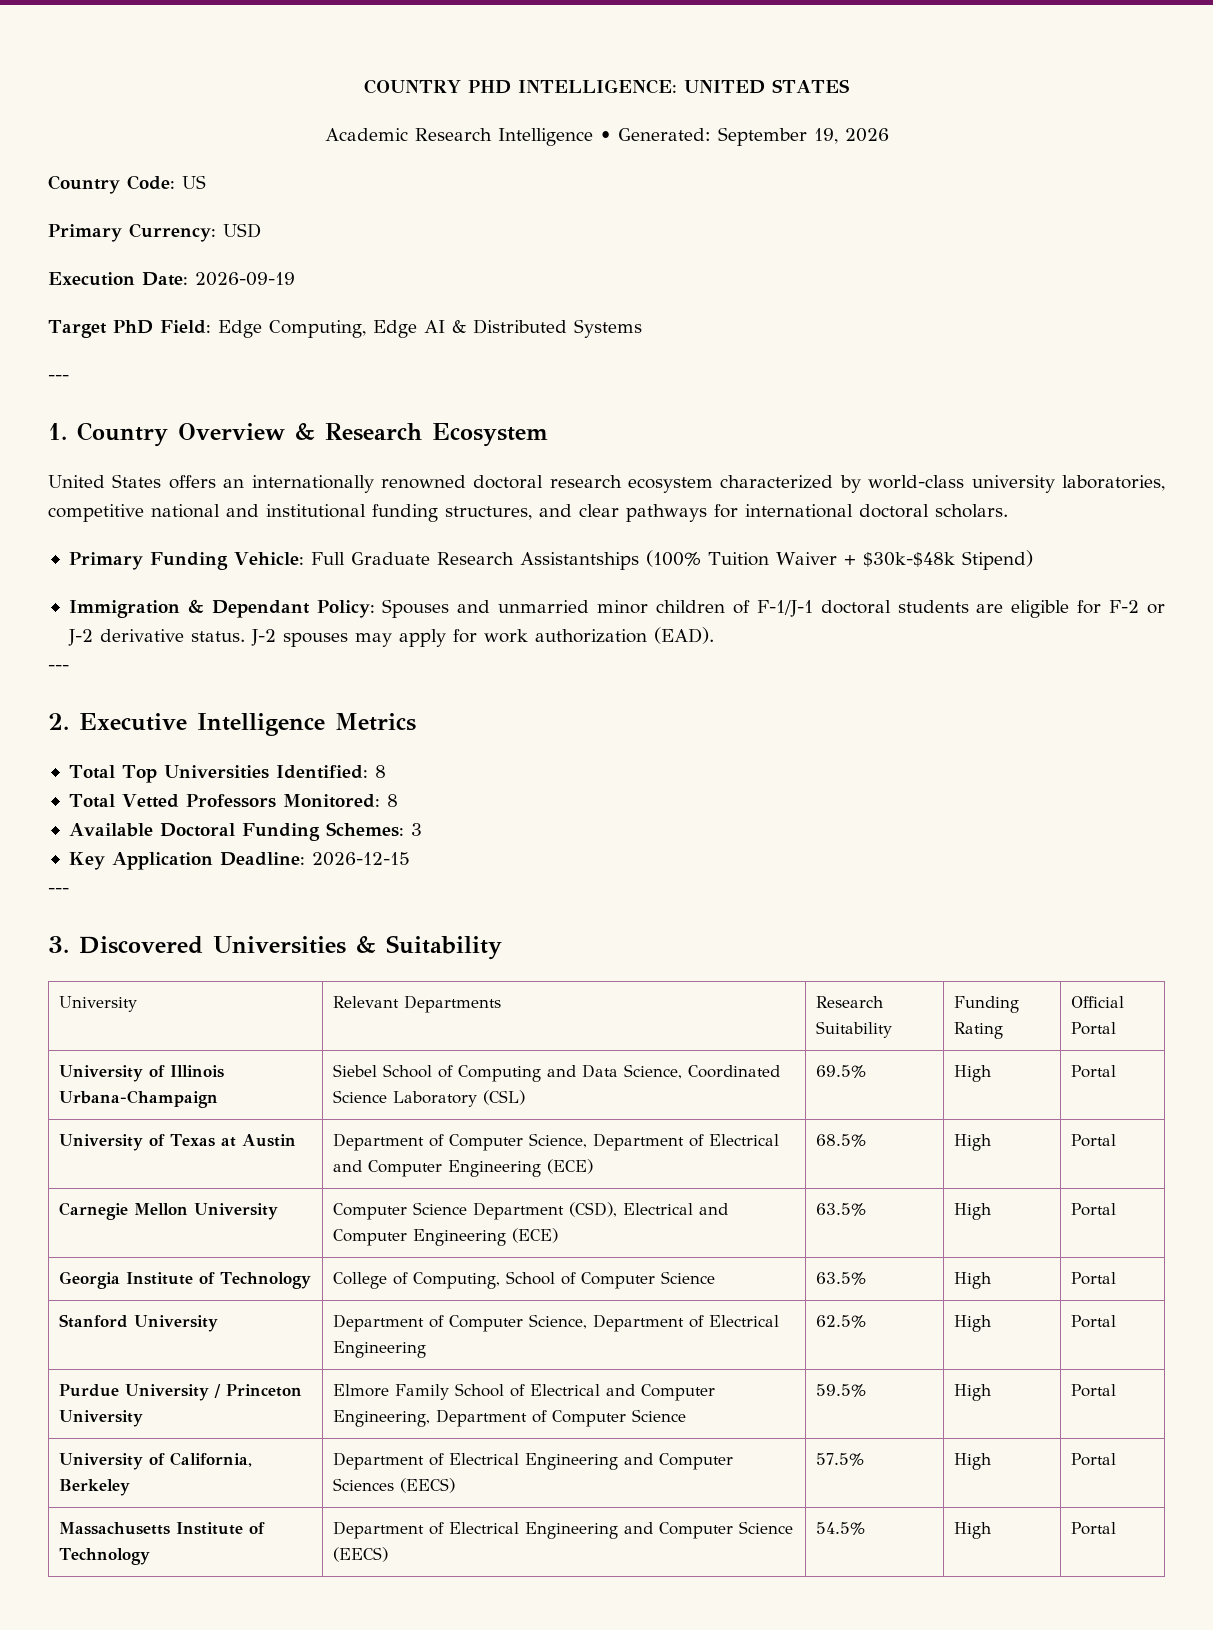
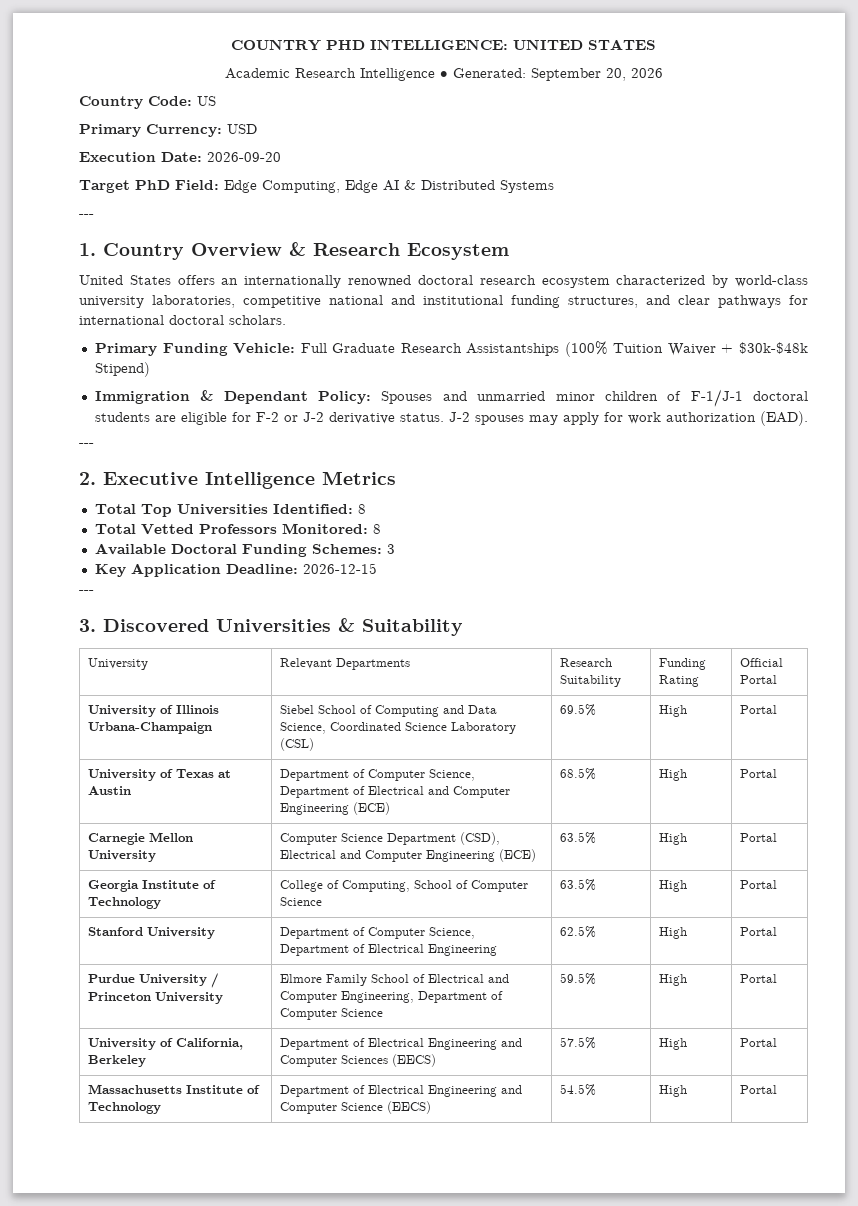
- Academic Research Intelligence • Generated: September 19, 2026
+ Academic Research Intelligence • Generated: September 20, 2026
- Execution Date: 2026-09-19
+ Execution Date: 2026-09-20

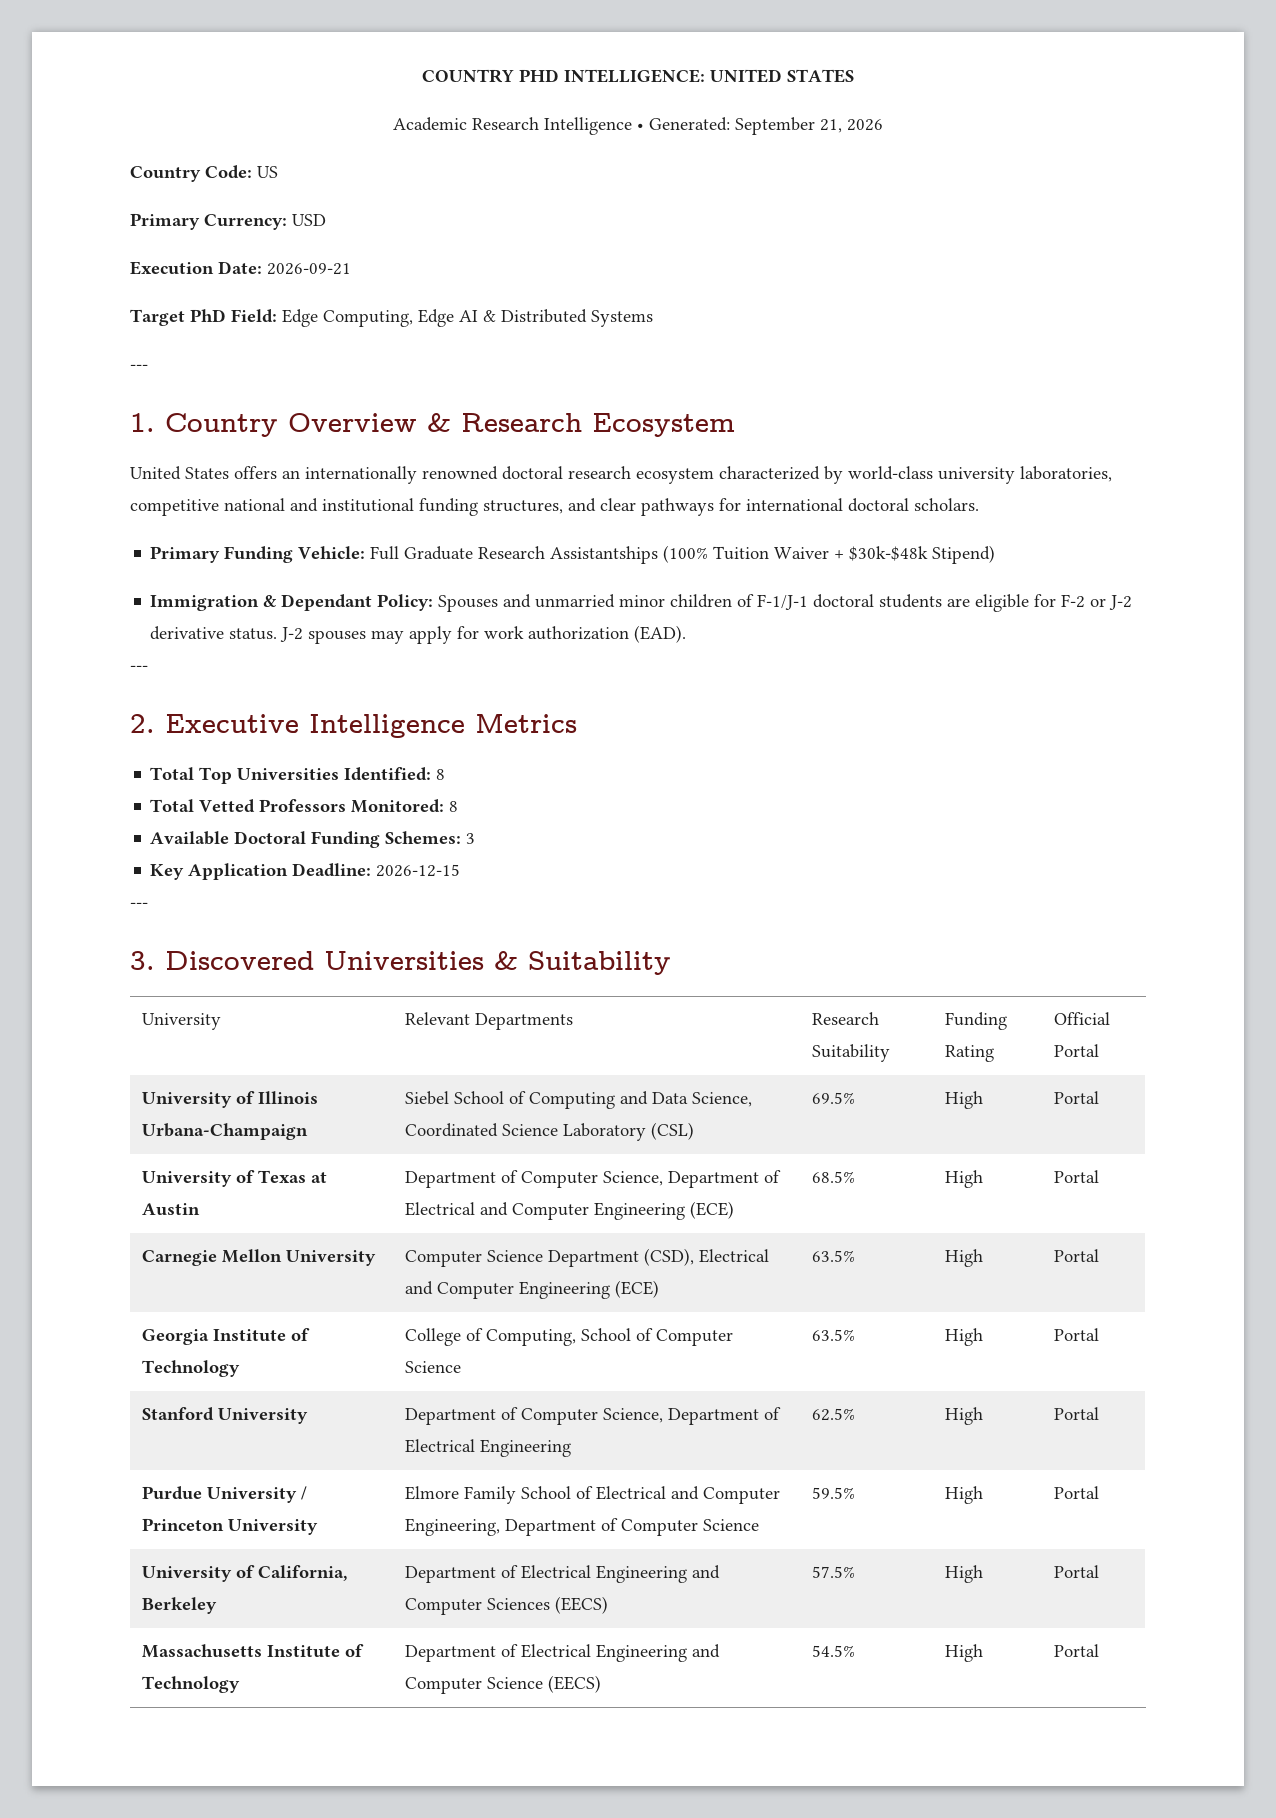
- Academic Research Intelligence • Generated: September 20, 2026
+ Academic Research Intelligence • Generated: September 21, 2026
- Execution Date: 2026-09-20
+ Execution Date: 2026-09-21

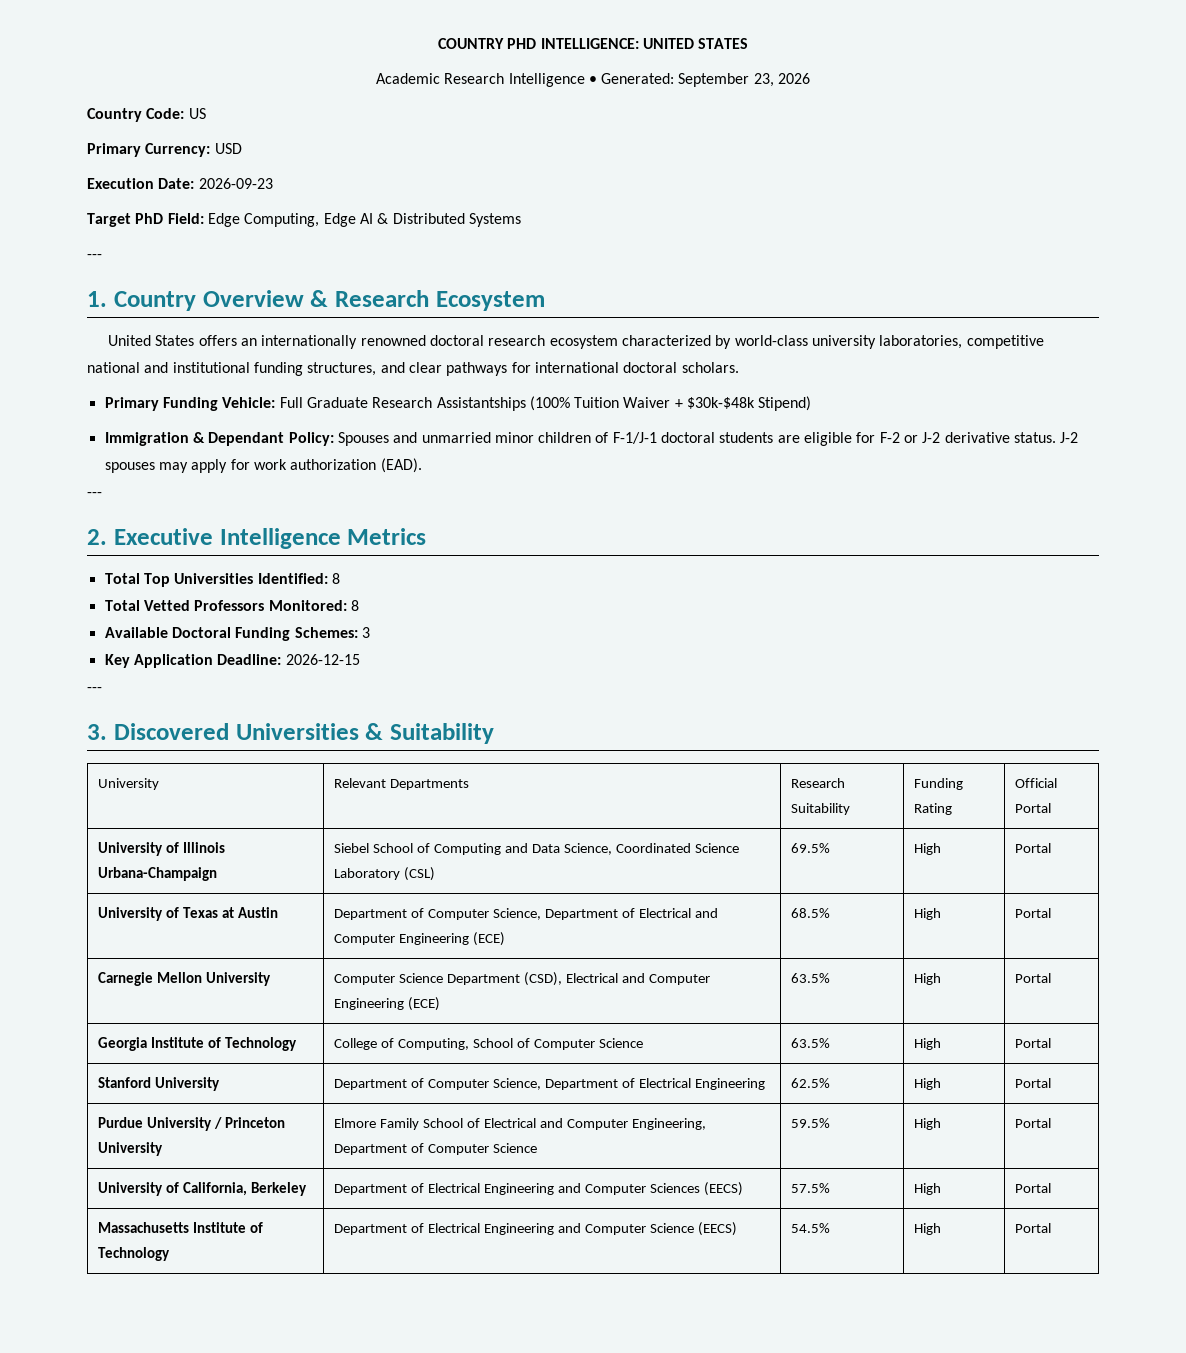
- Academic Research Intelligence • Generated: September 21, 2026
+ Academic Research Intelligence • Generated: September 23, 2026
- Execution Date: 2026-09-21
+ Execution Date: 2026-09-23

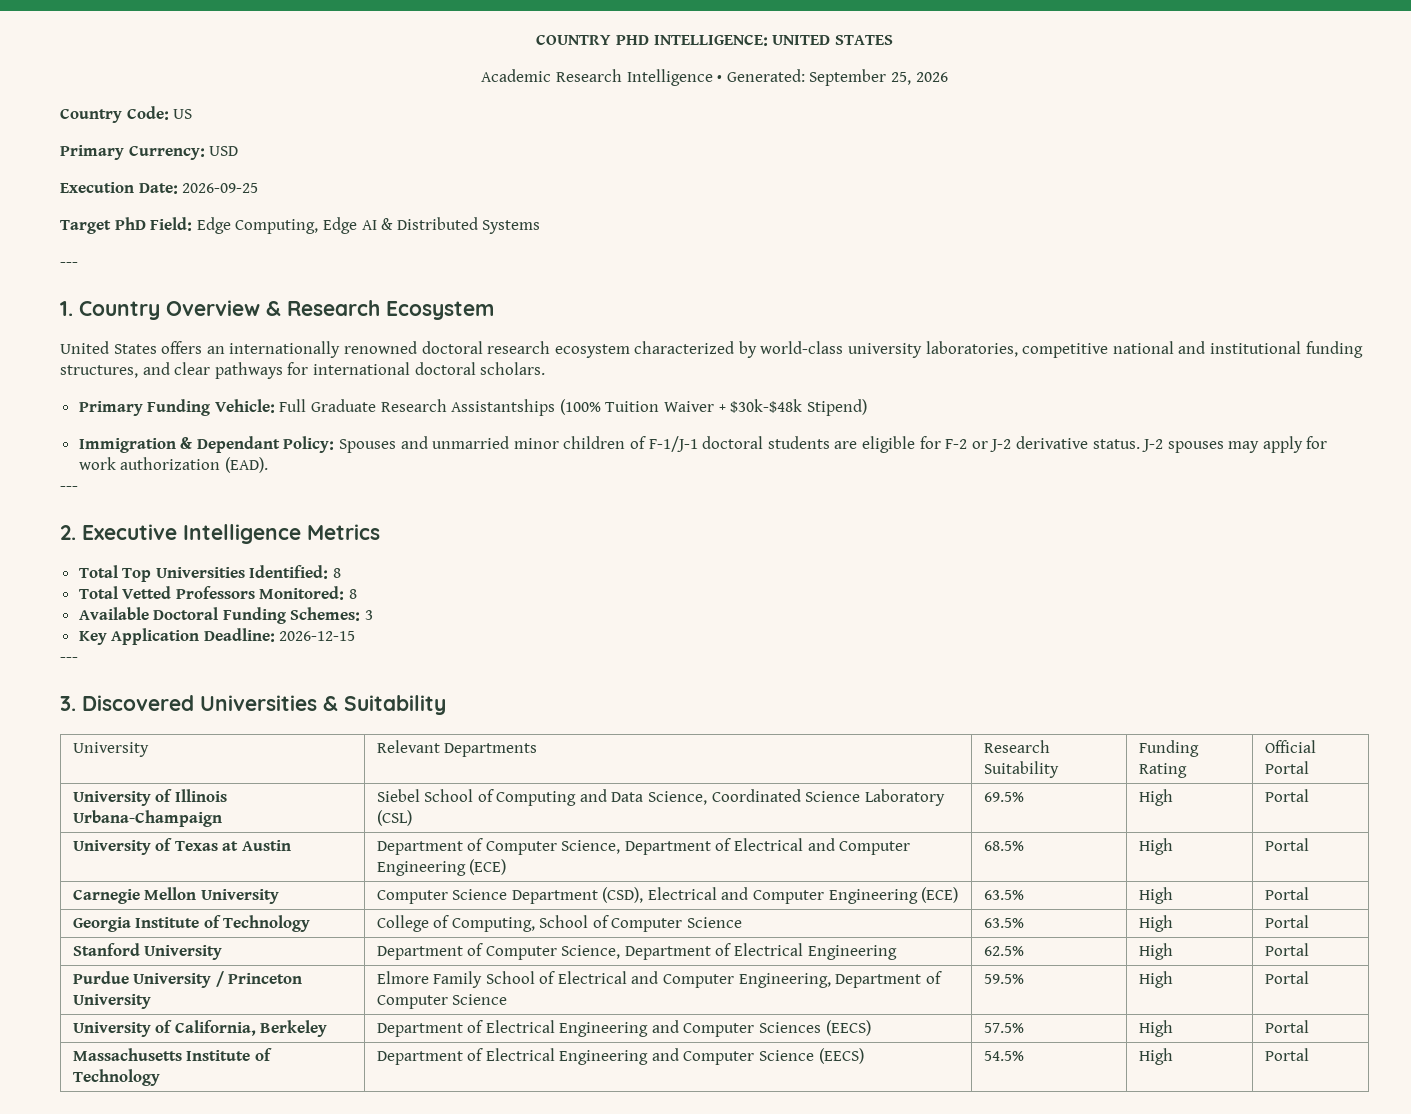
- Academic Research Intelligence • Generated: September 23, 2026
+ Academic Research Intelligence • Generated: September 25, 2026
- Execution Date: 2026-09-23
+ Execution Date: 2026-09-25

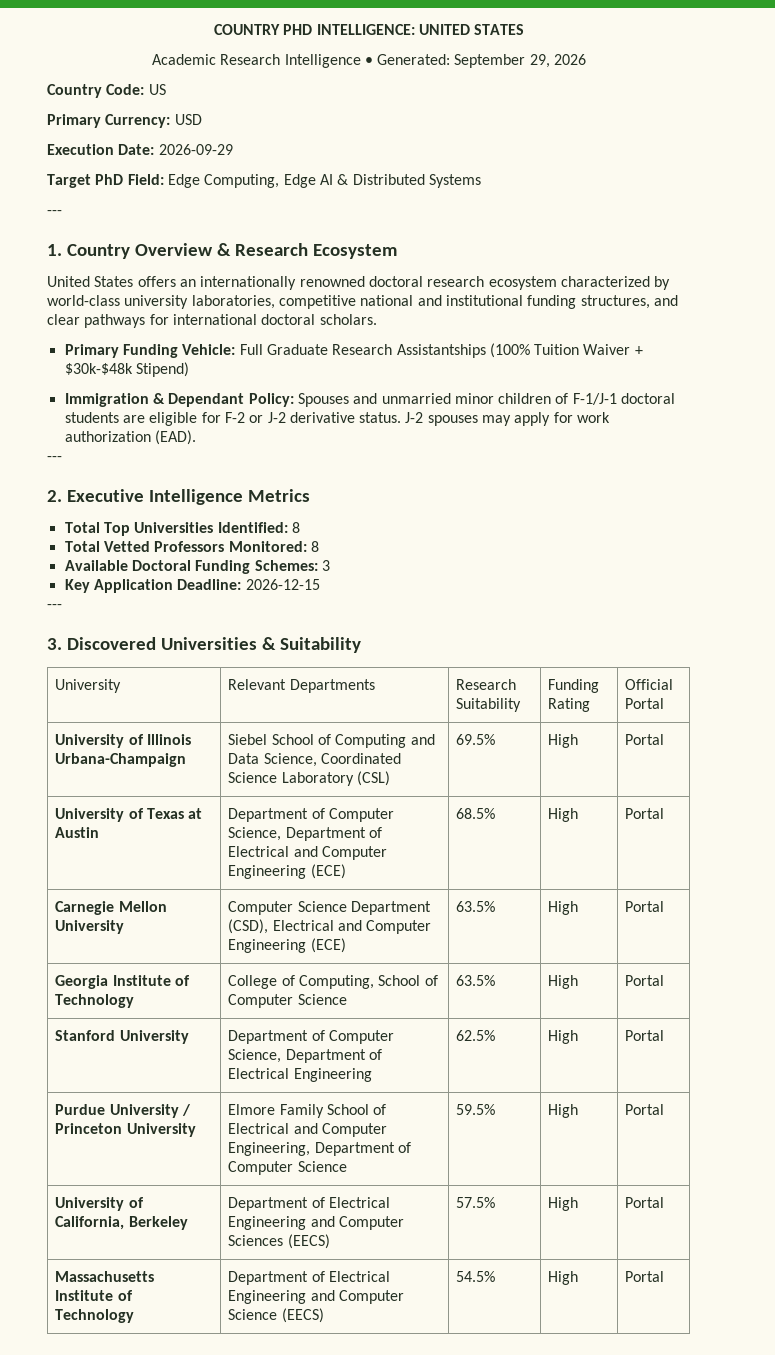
- Academic Research Intelligence • Generated: September 25, 2026
+ Academic Research Intelligence • Generated: September 29, 2026
- Execution Date: 2026-09-25
+ Execution Date: 2026-09-29

